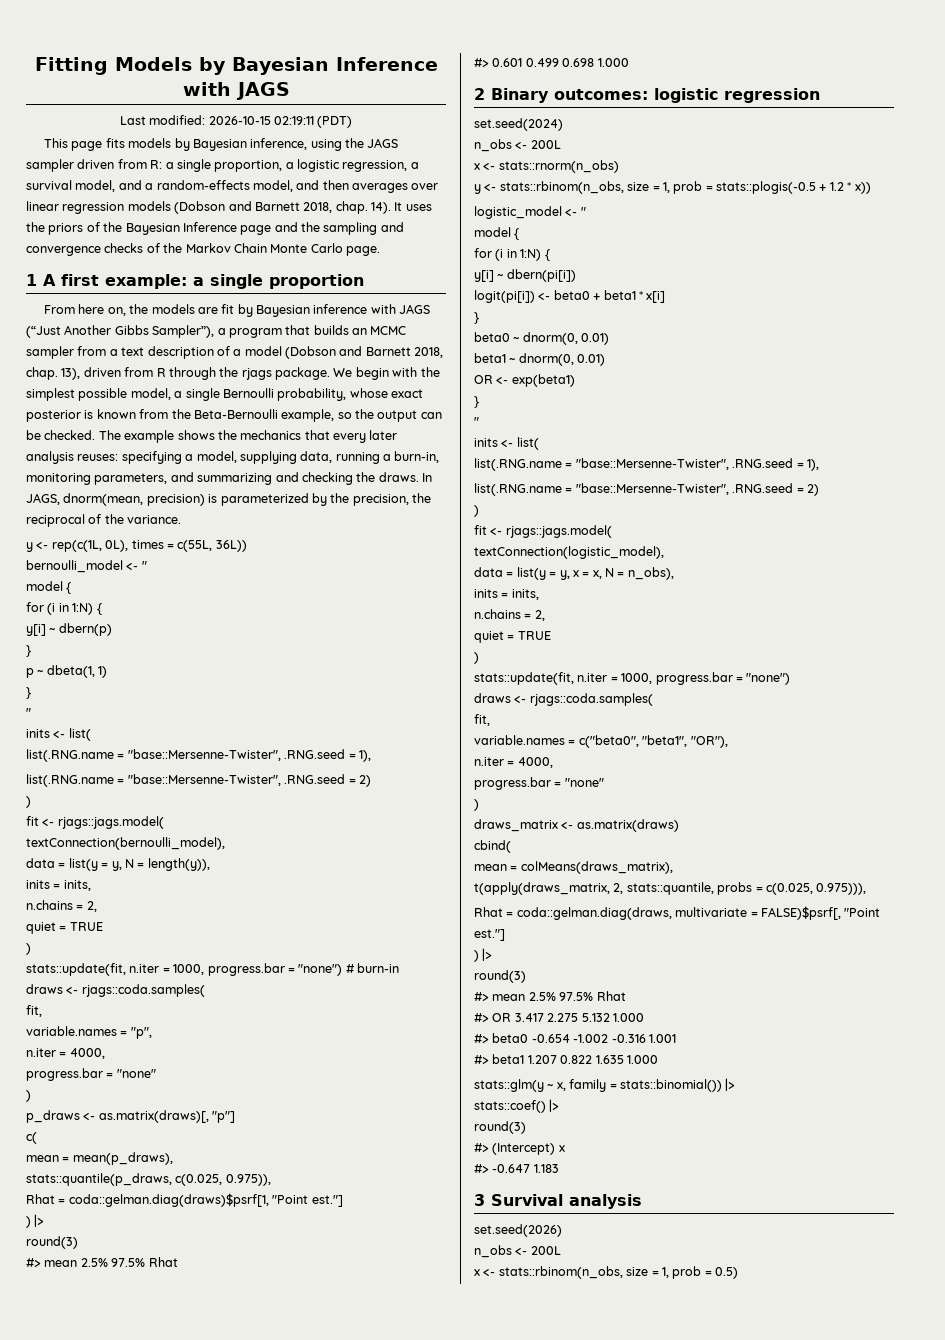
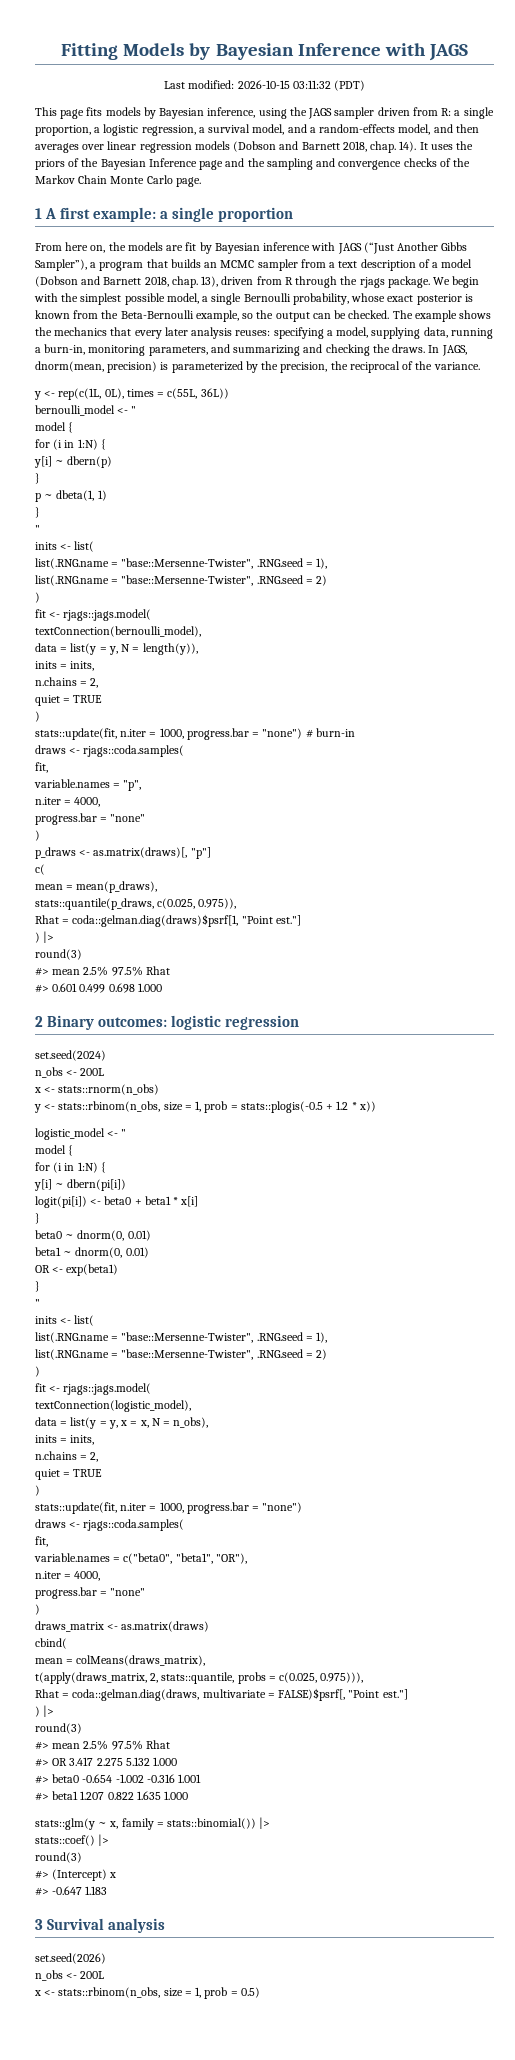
- Last modified: 2026-10-15 02:19:11 (PDT)
+ Last modified: 2026-10-15 03:11:32 (PDT)

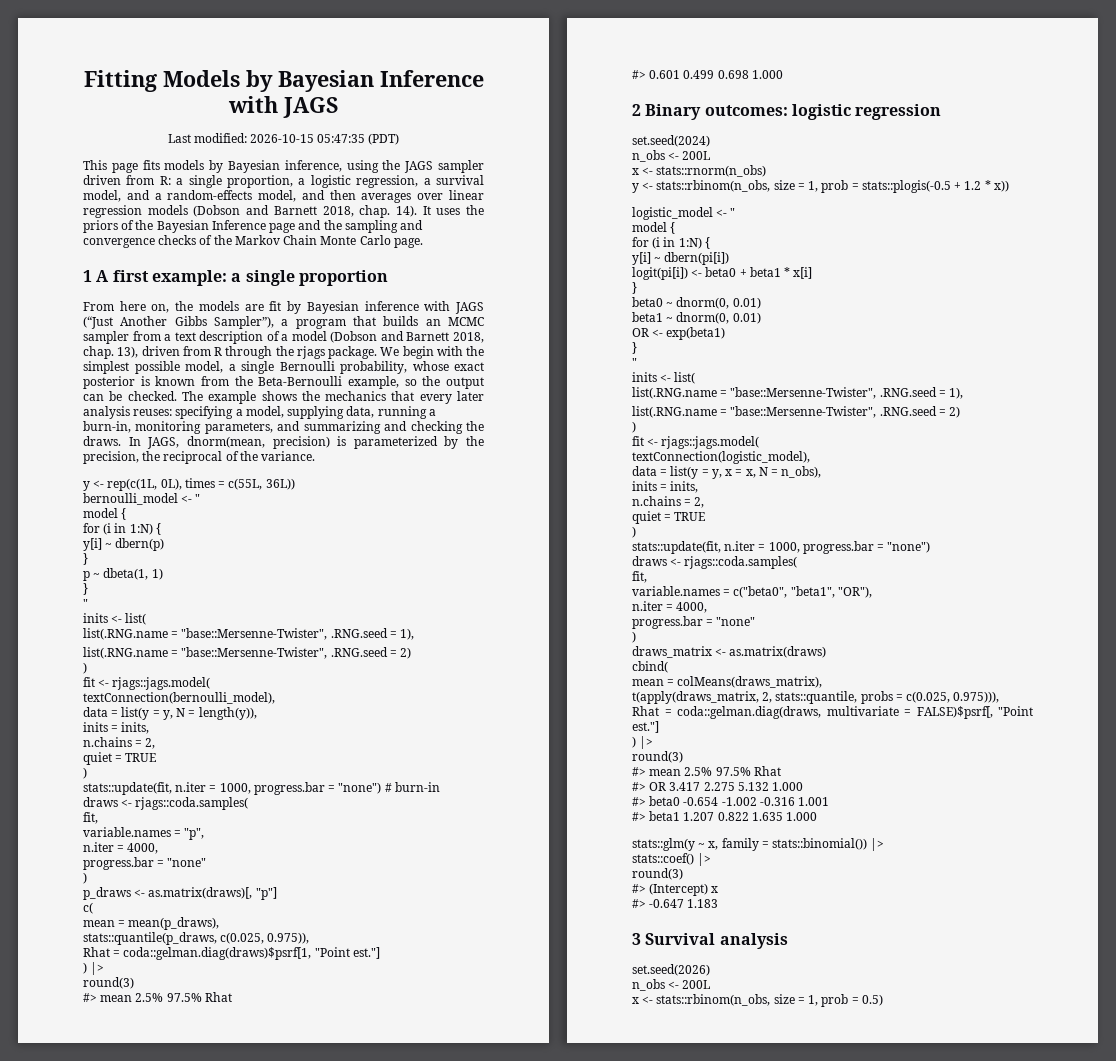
- Last modified: 2026-10-15 03:11:32 (PDT)
+ Last modified: 2026-10-15 05:47:35 (PDT)

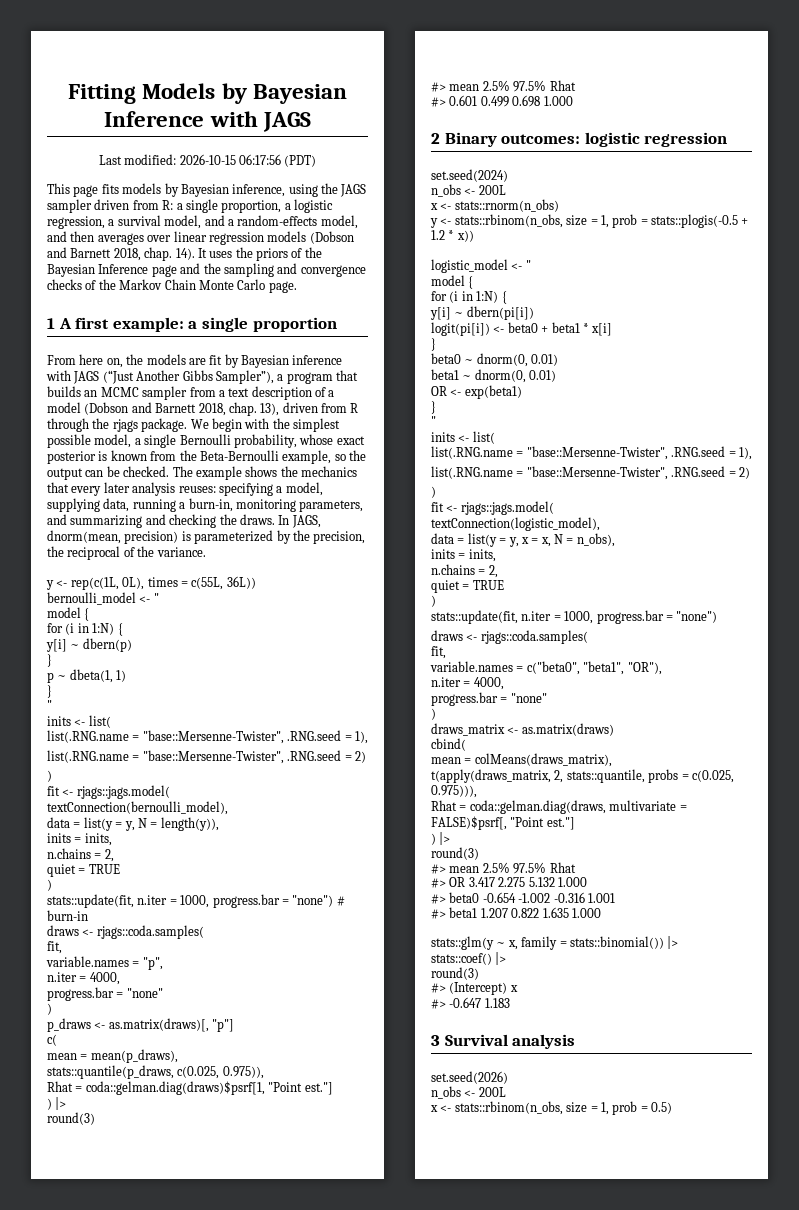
- Last modified: 2026-10-15 05:47:35 (PDT)
+ Last modified: 2026-10-15 06:17:56 (PDT)

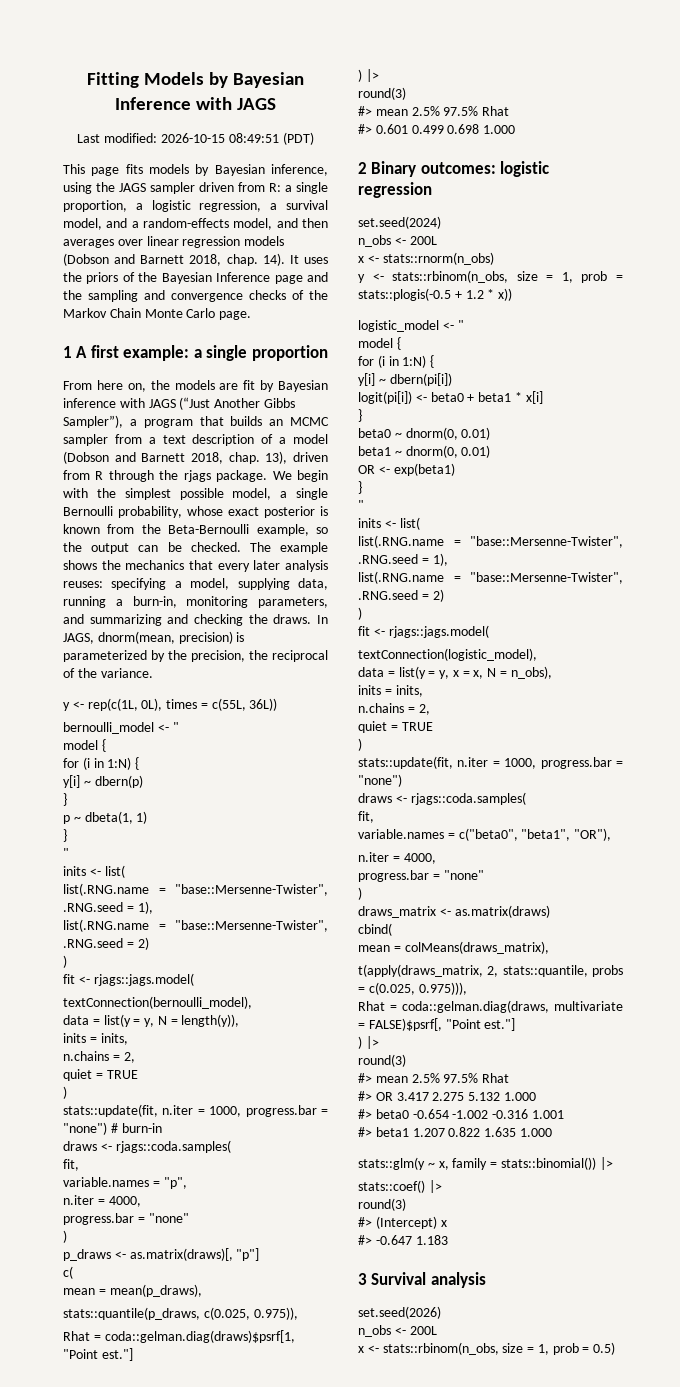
- Last modified: 2026-10-15 06:17:56 (PDT)
+ Last modified: 2026-10-15 08:49:51 (PDT)

